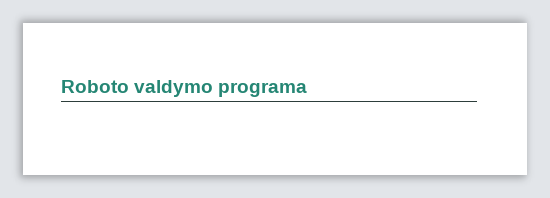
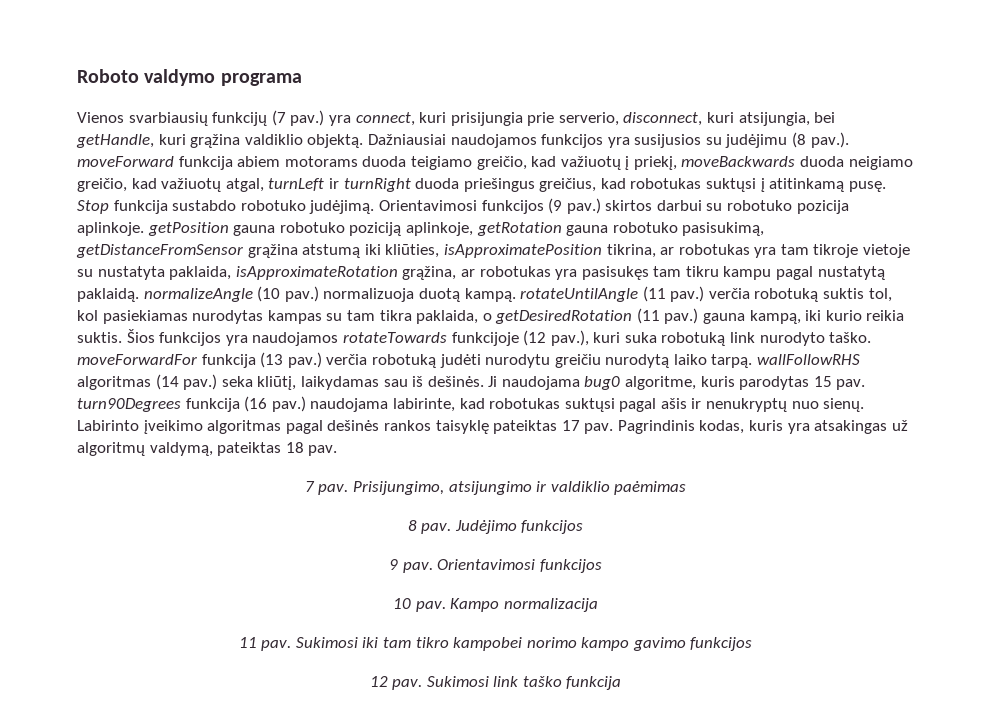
+ Vienos svarbiausių funkcijų (7 pav.) yra connect, kuri prisijungia prie serverio, disconnect, kuri atsijungia, bei getHandle, kuri grąžina valdiklio objektą. Dažniausiai naudojamos funkcijos yra susijusios su judėjimu (8 pav.). moveForward funkcija abiem motorams duoda teigiamo greičio, kad važiuotų į priekį, moveBackwards duoda neigiamo greičio, kad važiuotų atgal, turnLeft ir turnRight duoda priešingus greičius, kad robotukas suktųsi į atitinkamą pusę. Stop funkcija sustabdo robotuko judėjimą. Orientavimosi funkcijos (9 pav.) skirtos darbui su robotuko pozicija aplinkoje. getPosition gauna robotuko poziciją aplinkoje, getRotation gauna robotuko pasisukimą, getDistanceFromSensor grąžina atstumą iki kliūties, isApproximatePosition tikrina, ar robotukas yra tam tikroje vietoje su nustatyta paklaida, isApproximateRotation grąžina, ar robotukas yra pasisukęs tam tikru kampu pagal nustatytą paklaidą. normalizeAngle (10 pav.) normalizuoja duotą kampą. rotateUntilAngle (11 pav.) verčia robotuką suktis tol, kol pasiekiamas nurodytas kampas su tam tikra paklaida, o getDesiredRotation (11 pav.) gauna kampą, iki kurio reikia suktis. Šios funkcijos yra naudojamos rotateTowards funkcijoje (12 pav.), kuri suka robotuką link nurodyto taško. moveForwardFor funkcija (13 pav.) verčia robotuką judėti nurodytu greičiu nurodytą laiko tarpą. wallFollowRHS algoritmas (14 pav.) seka kliūtį, laikydamas sau iš dešinės. Ji naudojama bug0 algoritme, kuris parodytas 15 pav. turn90Degrees funkcija (16 pav.) naudojama labirinte, kad robotukas suktųsi pagal ašis ir nenukryptų nuo sienų. Labirinto įveikimo algoritmas pagal dešinės rankos taisyklę pateiktas 17 pav. Pagrindinis kodas, kuris yra atsakingas už algoritmų valdymą, pateiktas 18 pav.
+ 7 pav. Prisijungimo, atsijungimo ir valdiklio paėmimas
+ 8 pav. Judėjimo funkcijos
+ 9 pav. Orientavimosi funkcijos
+ 10 pav. Kampo normalizacija
+ 11 pav. Sukimosi iki tam tikro kampobei norimo kampo gavimo funkcijos
+ 12 pav. Sukimosi link taško funkcija

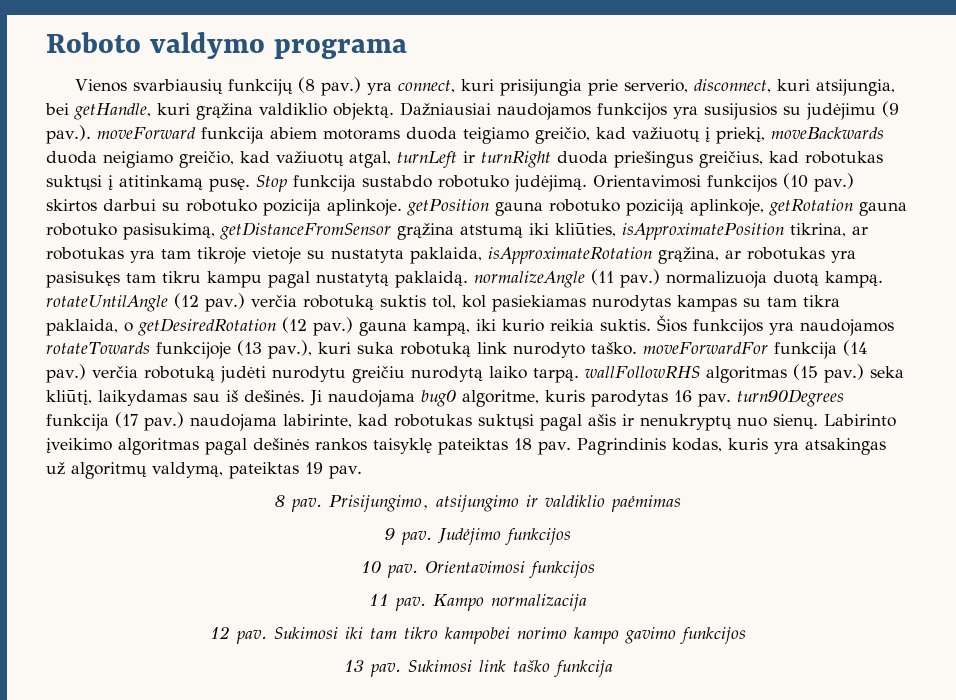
- Vienos svarbiausių funkcijų (7 pav.) yra connect, kuri prisijungia prie serverio, disconnect, kuri atsijungia, bei getHandle, kuri grąžina valdiklio objektą.
+ Vienos svarbiausių funkcijų (8 pav.) yra connect, kuri prisijungia prie serverio, disconnect, kuri atsijungia, bei getHandle, kuri grąžina valdiklio objektą.
- Dažniausiai naudojamos funkcijos yra susijusios su judėjimu (8 pav.). moveForward funkcija abiem motorams duoda teigiamo greičio, kad važiuotų į priekį, moveBackwards duoda neigiamo greičio, kad važiuotų atgal, turnLeft ir turnRight duoda priešingus greičius, kad robotukas suktųsi į atitinkamą pusę.
+ Dažniausiai naudojamos funkcijos yra susijusios su judėjimu (9 pav.). moveForward funkcija abiem motorams duoda teigiamo greičio, kad važiuotų į priekį, moveBackwards duoda neigiamo greičio, kad važiuotų atgal, turnLeft ir turnRight duoda priešingus greičius, kad robotukas suktųsi į atitinkamą pusę.
- Orientavimosi funkcijos (9 pav.) skirtos darbui su robotuko pozicija aplinkoje. getPosition gauna robotuko poziciją aplinkoje, getRotation gauna robotuko pasisukimą, getDistanceFromSensor grąžina atstumą iki kliūties, isApproximatePosition tikrina, ar robotukas yra tam tikroje vietoje su nustatyta paklaida, isApproximateRotation grąžina, ar robotukas yra pasisukęs tam tikru kampu pagal nustatytą paklaidą. normalizeAngle (10 pav.) normalizuoja duotą kampą. rotateUntilAngle (11 pav.) verčia robotuką suktis tol, kol pasiekiamas nurodytas kampas su tam tikra paklaida, o getDesiredRotation (11 pav.) gauna kampą, iki kurio reikia suktis.
+ Orientavimosi funkcijos (10 pav.) skirtos darbui su robotuko pozicija aplinkoje. getPosition gauna robotuko poziciją aplinkoje, getRotation gauna robotuko pasisukimą, getDistanceFromSensor grąžina atstumą iki kliūties, isApproximatePosition tikrina, ar robotukas yra tam tikroje vietoje su nustatyta paklaida, isApproximateRotation grąžina, ar robotukas yra pasisukęs tam tikru kampu pagal nustatytą paklaidą. normalizeAngle (11 pav.) normalizuoja duotą kampą. rotateUntilAngle (12 pav.) verčia robotuką suktis tol, kol pasiekiamas nurodytas kampas su tam tikra paklaida, o getDesiredRotation (12 pav.) gauna kampą, iki kurio reikia suktis.
- Šios funkcijos yra naudojamos rotateTowards funkcijoje (12 pav.), kuri suka robotuką link nurodyto taško. moveForwardFor funkcija (13 pav.) verčia robotuką judėti nurodytu greičiu nurodytą laiko tarpą. wallFollowRHS algoritmas (14 pav.) seka kliūtį, laikydamas sau iš dešinės.
+ Šios funkcijos yra naudojamos rotateTowards funkcijoje (13 pav.), kuri suka robotuką link nurodyto taško. moveForwardFor funkcija (14 pav.) verčia robotuką judėti nurodytu greičiu nurodytą laiko tarpą. wallFollowRHS algoritmas (15 pav.) seka kliūtį, laikydamas sau iš dešinės.
- Ji naudojama bug0 algoritme, kuris parodytas 15 pav. turn90Degrees funkcija (16 pav.) naudojama labirinte, kad robotukas suktųsi pagal ašis ir nenukryptų nuo sienų.
+ Ji naudojama bug0 algoritme, kuris parodytas 16 pav. turn90Degrees funkcija (17 pav.) naudojama labirinte, kad robotukas suktųsi pagal ašis ir nenukryptų nuo sienų.
- Labirinto įveikimo algoritmas pagal dešinės rankos taisyklę pateiktas 17 pav.
+ Labirinto įveikimo algoritmas pagal dešinės rankos taisyklę pateiktas 18 pav.
- Pagrindinis kodas, kuris yra atsakingas už algoritmų valdymą, pateiktas 18 pav.
+ Pagrindinis kodas, kuris yra atsakingas už algoritmų valdymą, pateiktas 19 pav.
- 7 pav.
+ 8 pav.
- 8 pav.
+ 9 pav.
- 9 pav.
+ 10 pav.
- 10 pav.
+ 11 pav.
- 11 pav.
+ 12 pav.
- 12 pav.
+ 13 pav.

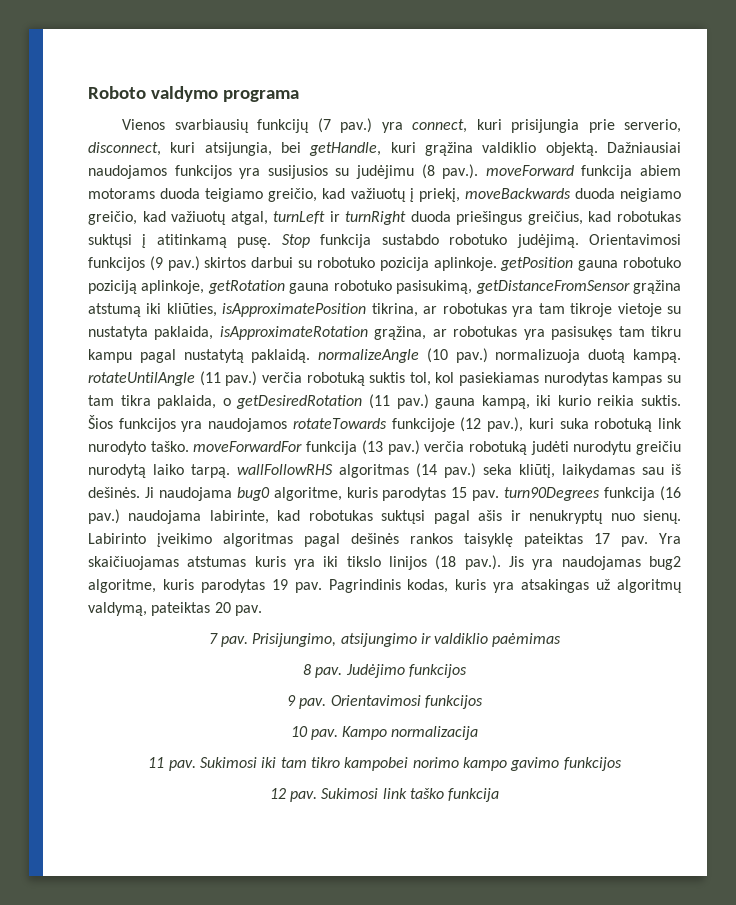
- Vienos svarbiausių funkcijų (8 pav.) yra connect, kuri prisijungia prie serverio, disconnect, kuri atsijungia, bei getHandle, kuri grąžina valdiklio objektą.
+ Vienos svarbiausių funkcijų (7 pav.) yra connect, kuri prisijungia prie serverio, disconnect, kuri atsijungia, bei getHandle, kuri grąžina valdiklio objektą.
- Dažniausiai naudojamos funkcijos yra susijusios su judėjimu (9 pav.). moveForward funkcija abiem motorams duoda teigiamo greičio, kad važiuotų į priekį, moveBackwards duoda neigiamo greičio, kad važiuotų atgal, turnLeft ir turnRight duoda priešingus greičius, kad robotukas suktųsi į atitinkamą pusę.
+ Dažniausiai naudojamos funkcijos yra susijusios su judėjimu (8 pav.). moveForward funkcija abiem motorams duoda teigiamo greičio, kad važiuotų į priekį, moveBackwards duoda neigiamo greičio, kad važiuotų atgal, turnLeft ir turnRight duoda priešingus greičius, kad robotukas suktųsi į atitinkamą pusę.
- Orientavimosi funkcijos (10 pav.) skirtos darbui su robotuko pozicija aplinkoje. getPosition gauna robotuko poziciją aplinkoje, getRotation gauna robotuko pasisukimą, getDistanceFromSensor grąžina atstumą iki kliūties, isApproximatePosition tikrina, ar robotukas yra tam tikroje vietoje su nustatyta paklaida, isApproximateRotation grąžina, ar robotukas yra pasisukęs tam tikru kampu pagal nustatytą paklaidą. normalizeAngle (11 pav.) normalizuoja duotą kampą. rotateUntilAngle (12 pav.) verčia robotuką suktis tol, kol pasiekiamas nurodytas kampas su tam tikra paklaida, o getDesiredRotation (12 pav.) gauna kampą, iki kurio reikia suktis.
+ Orientavimosi funkcijos (9 pav.) skirtos darbui su robotuko pozicija aplinkoje. getPosition gauna robotuko poziciją aplinkoje, getRotation gauna robotuko pasisukimą, getDistanceFromSensor grąžina atstumą iki kliūties, isApproximatePosition tikrina, ar robotukas yra tam tikroje vietoje su nustatyta paklaida, isApproximateRotation grąžina, ar robotukas yra pasisukęs tam tikru kampu pagal nustatytą paklaidą. normalizeAngle (10 pav.) normalizuoja duotą kampą. rotateUntilAngle (11 pav.) verčia robotuką suktis tol, kol pasiekiamas nurodytas kampas su tam tikra paklaida, o getDesiredRotation (11 pav.) gauna kampą, iki kurio reikia suktis.
- Šios funkcijos yra naudojamos rotateTowards funkcijoje (13 pav.), kuri suka robotuką link nurodyto taško. moveForwardFor funkcija (14 pav.) verčia robotuką judėti nurodytu greičiu nurodytą laiko tarpą. wallFollowRHS algoritmas (15 pav.) seka kliūtį, laikydamas sau iš dešinės.
+ Šios funkcijos yra naudojamos rotateTowards funkcijoje (12 pav.), kuri suka robotuką link nurodyto taško. moveForwardFor funkcija (13 pav.) verčia robotuką judėti nurodytu greičiu nurodytą laiko tarpą. wallFollowRHS algoritmas (14 pav.) seka kliūtį, laikydamas sau iš dešinės.
- Ji naudojama bug0 algoritme, kuris parodytas 16 pav. turn90Degrees funkcija (17 pav.) naudojama labirinte, kad robotukas suktųsi pagal ašis ir nenukryptų nuo sienų.
+ Ji naudojama bug0 algoritme, kuris parodytas 15 pav. turn90Degrees funkcija (16 pav.) naudojama labirinte, kad robotukas suktųsi pagal ašis ir nenukryptų nuo sienų.
- Labirinto įveikimo algoritmas pagal dešinės rankos taisyklę pateiktas 18 pav.
+ Labirinto įveikimo algoritmas pagal dešinės rankos taisyklę pateiktas 17 pav. Yra skaičiuojamas atstumas kuris yra iki tikslo linijos (18 pav.). Jis yra naudojamas bug2 algoritme, kuris parodytas 19 pav.
- Pagrindinis kodas, kuris yra atsakingas už algoritmų valdymą, pateiktas 19 pav.
+ Pagrindinis kodas, kuris yra atsakingas už algoritmų valdymą, pateiktas 20 pav.
- 8 pav.
+ 7 pav.
- 9 pav.
+ 8 pav.
- 10 pav.
+ 9 pav.
- 11 pav.
+ 10 pav.
- 12 pav.
+ 11 pav.
- 13 pav.
+ 12 pav.

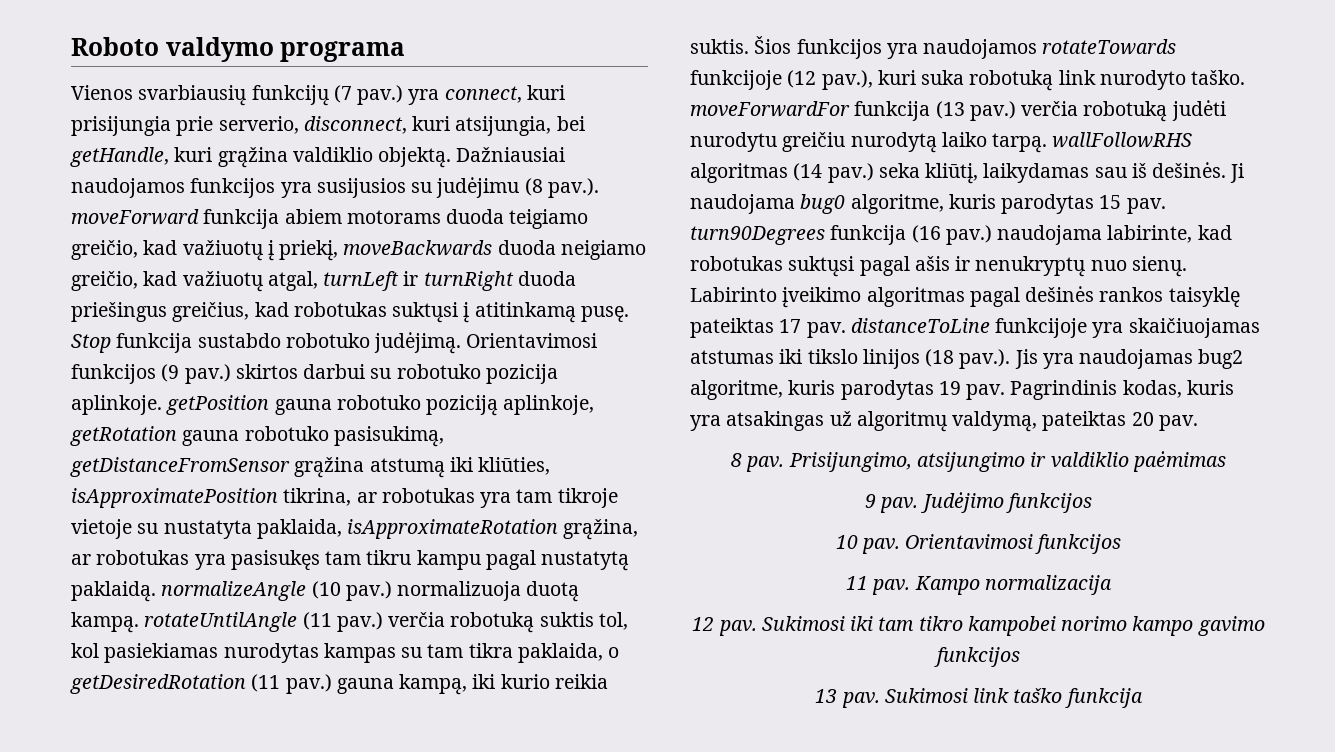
- Labirinto įveikimo algoritmas pagal dešinės rankos taisyklę pateiktas 17 pav. Yra skaičiuojamas atstumas kuris yra iki tikslo linijos (18 pav.). Jis yra naudojamas bug2 algoritme, kuris parodytas 19 pav.
+ Labirinto įveikimo algoritmas pagal dešinės rankos taisyklę pateiktas 17 pav. distanceToLine funkcijoje yra skaičiuojamas atstumas iki tikslo linijos (18 pav.). Jis yra naudojamas bug2 algoritme, kuris parodytas 19 pav.
- 7 pav.
+ 8 pav.
- 8 pav.
+ 9 pav.
- 9 pav.
+ 10 pav.
- 10 pav.
+ 11 pav.
- 11 pav.
+ 12 pav.
- 12 pav.
+ 13 pav.

